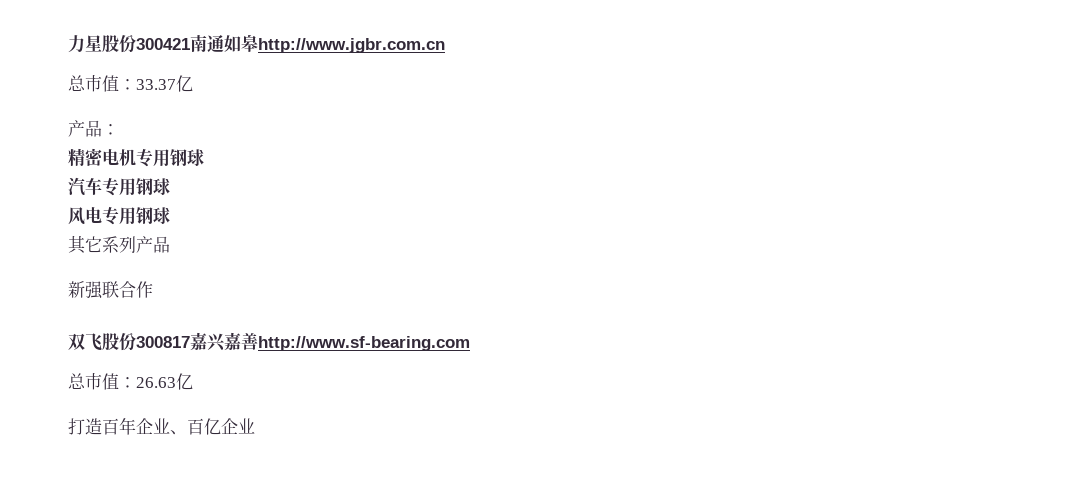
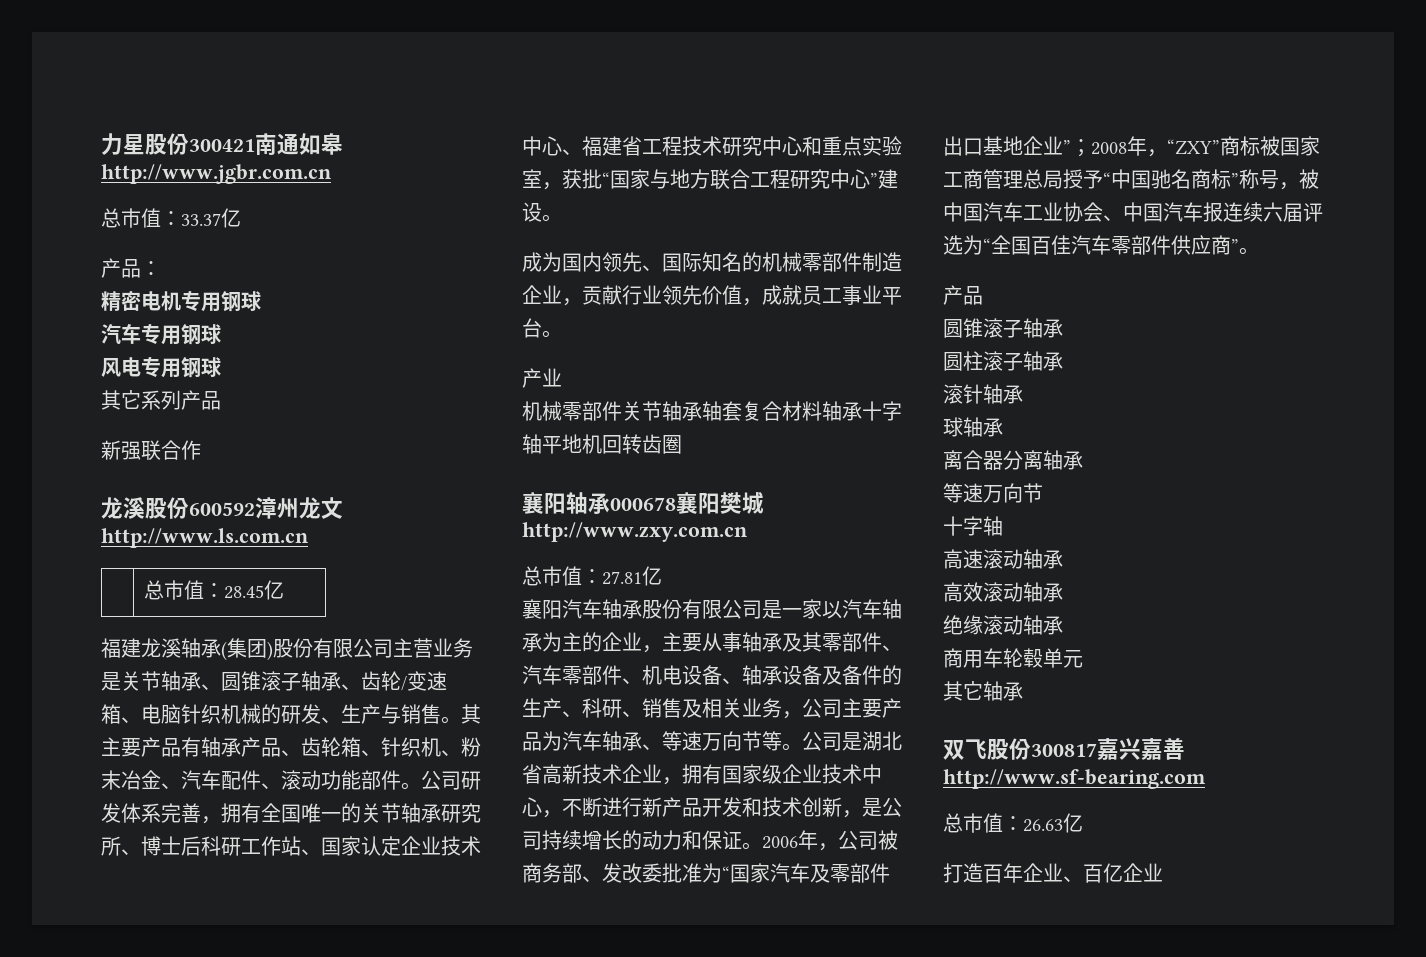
+ 龙溪股份600592漳州龙文http://www.ls.com.cn
+ | 总市值：28.45亿
+ 福建龙溪轴承(集团)股份有限公司主营业务是关节轴承、圆锥滚子轴承、齿轮/变速箱、电脑针织机械的研发、生产与销售。其主要产品有轴承产品、齿轮箱、针织机、粉末冶金、汽车配件、滚动功能部件。公司研发体系完善，拥有全国唯一的关节轴承研究所、博士后科研工作站、国家认定企业技术中心、福建省工程技术研究中心和重点实验室，获批“国家与地方联合工程研究中心”建设。
+ 成为国内领先、国际知名的机械零部件制造企业，贡献行业领先价值，成就员工事业平台。
+ 产业
+ 机械零部件关节轴承轴套复合材料轴承十字轴平地机回转齿圈
+ 襄阳轴承000678襄阳樊城http://www.zxy.com.cn
+ 总市值：27.81亿
+ 襄阳汽车轴承股份有限公司是一家以汽车轴承为主的企业，主要从事轴承及其零部件、汽车零部件、机电设备、轴承设备及备件的生产、科研、销售及相关业务，公司主要产品为汽车轴承、等速万向节等。公司是湖北省高新技术企业，拥有国家级企业技术中心，不断进行新产品开发和技术创新，是公司持续增长的动力和保证。2006年，公司被商务部、发改委批准为“国家汽车及零部件出口基地企业”；2008年，“ZXY”商标被国家工商管理总局授予“中国驰名商标”称号，被中国汽车工业协会、中国汽车报连续六届评选为“全国百佳汽车零部件供应商”。
+ 产品
+ 圆锥滚子轴承
+ 圆柱滚子轴承
+ 滚针轴承
+ 球轴承
+ 离合器分离轴承
+ 等速万向节
+ 十字轴
+ 高速滚动轴承
+ 高效滚动轴承
+ 绝缘滚动轴承
+ 商用车轮毂单元
+ 其它轴承

